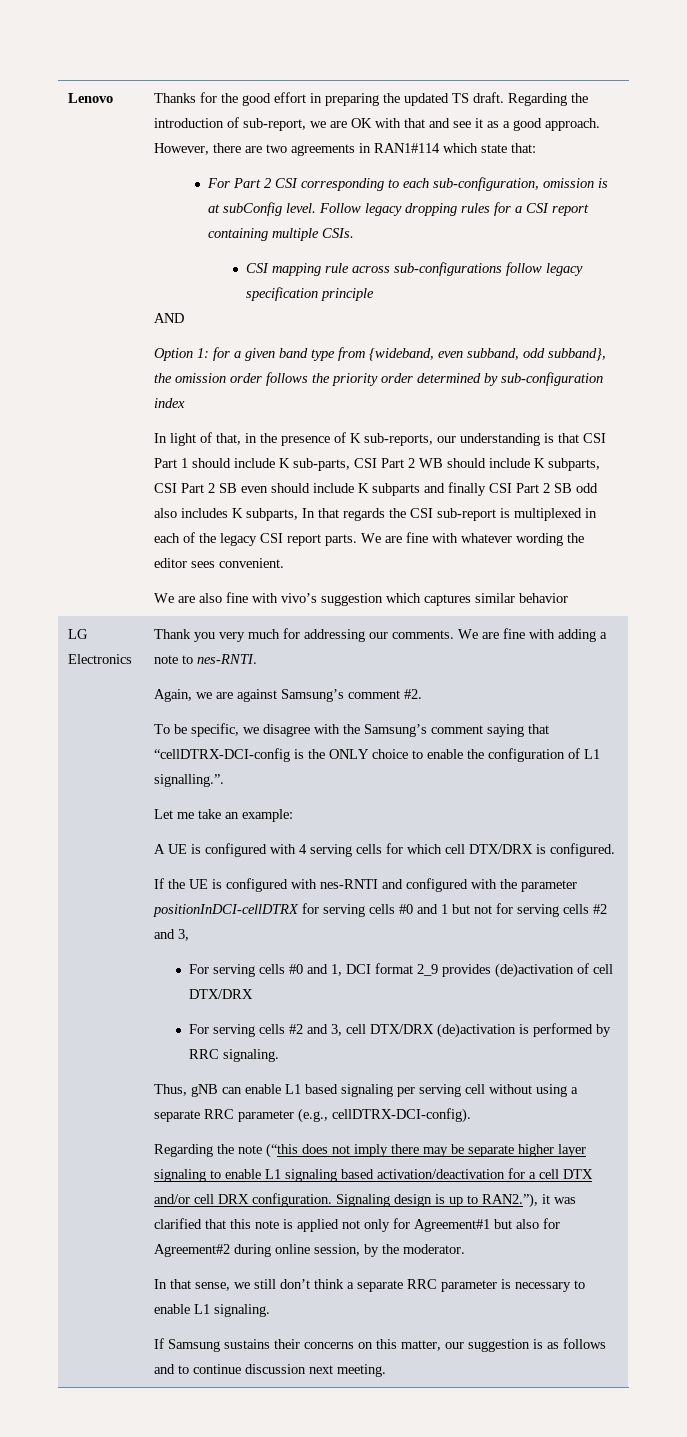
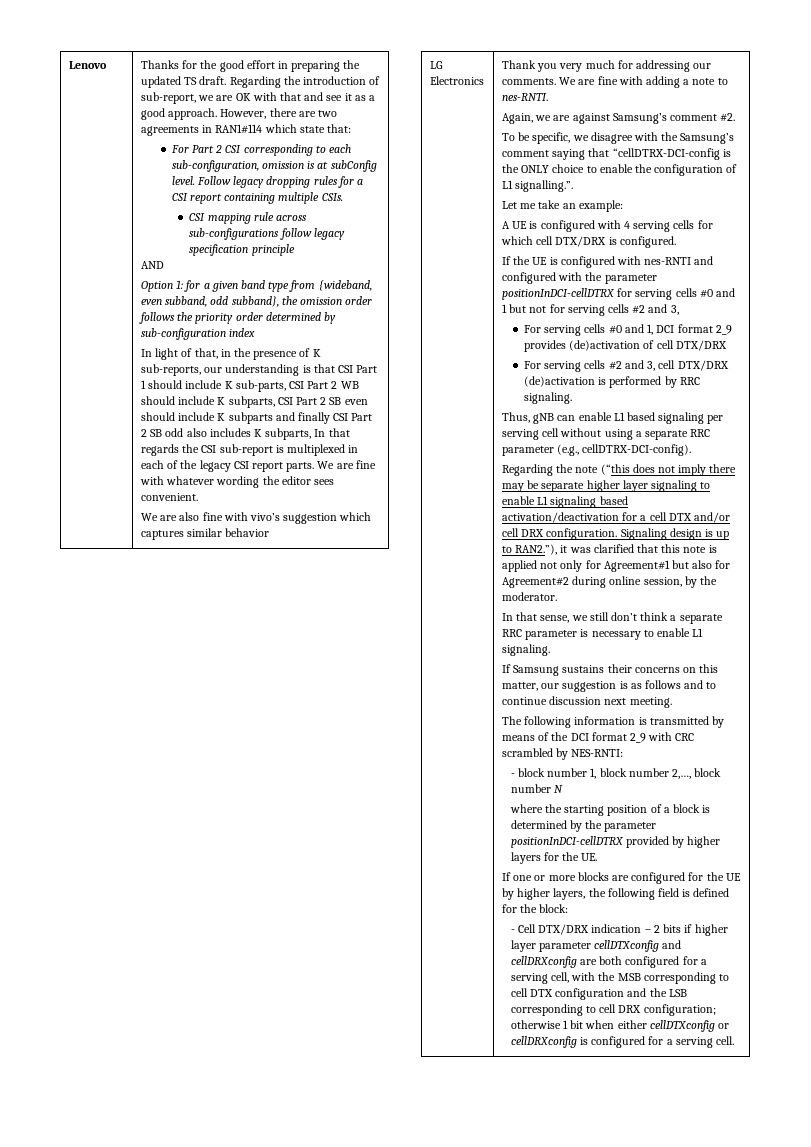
+ The following information is transmitted by means of the DCI format 2_9 with CRC scrambled by NES-RNTI:
+ - block number 1, block number 2,…, block number N
+ where the starting position of a block is determined by the parameter positionInDCI-cellDTRX provided by higher layers for the UE.
+ If one or more blocks are configured for the UE by higher layers, the following field is defined for the block:
+ - Cell DTX/DRX indication – 2 bits if higher layer parameter cellDTXconfig and cellDRXconfig are both configured for a serving cell, with the MSB corresponding to cell DTX configuration and the LSB corresponding to cell DRX configuration; otherwise 1 bit when either cellDTXconfig or cellDRXconfig is configured for a serving cell.

